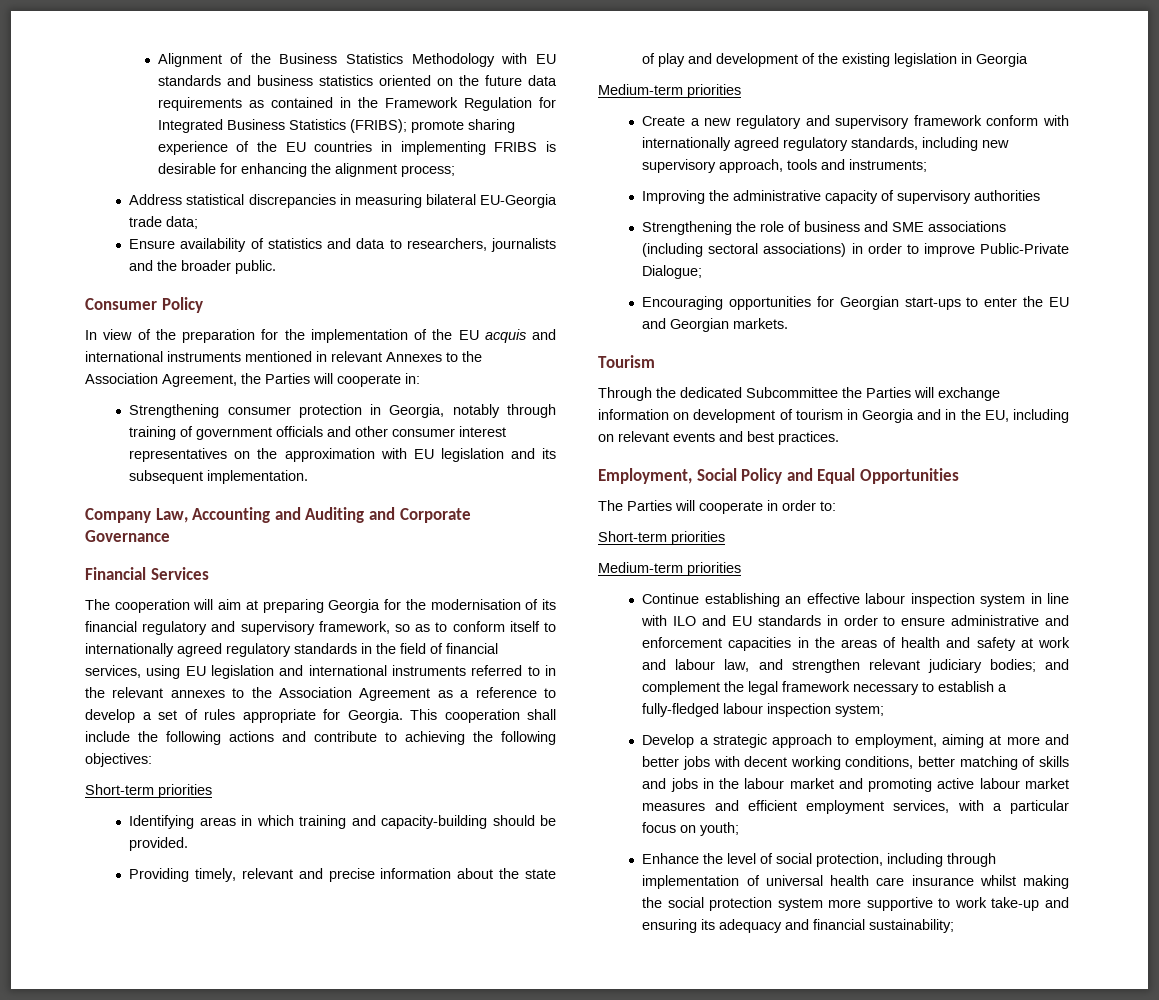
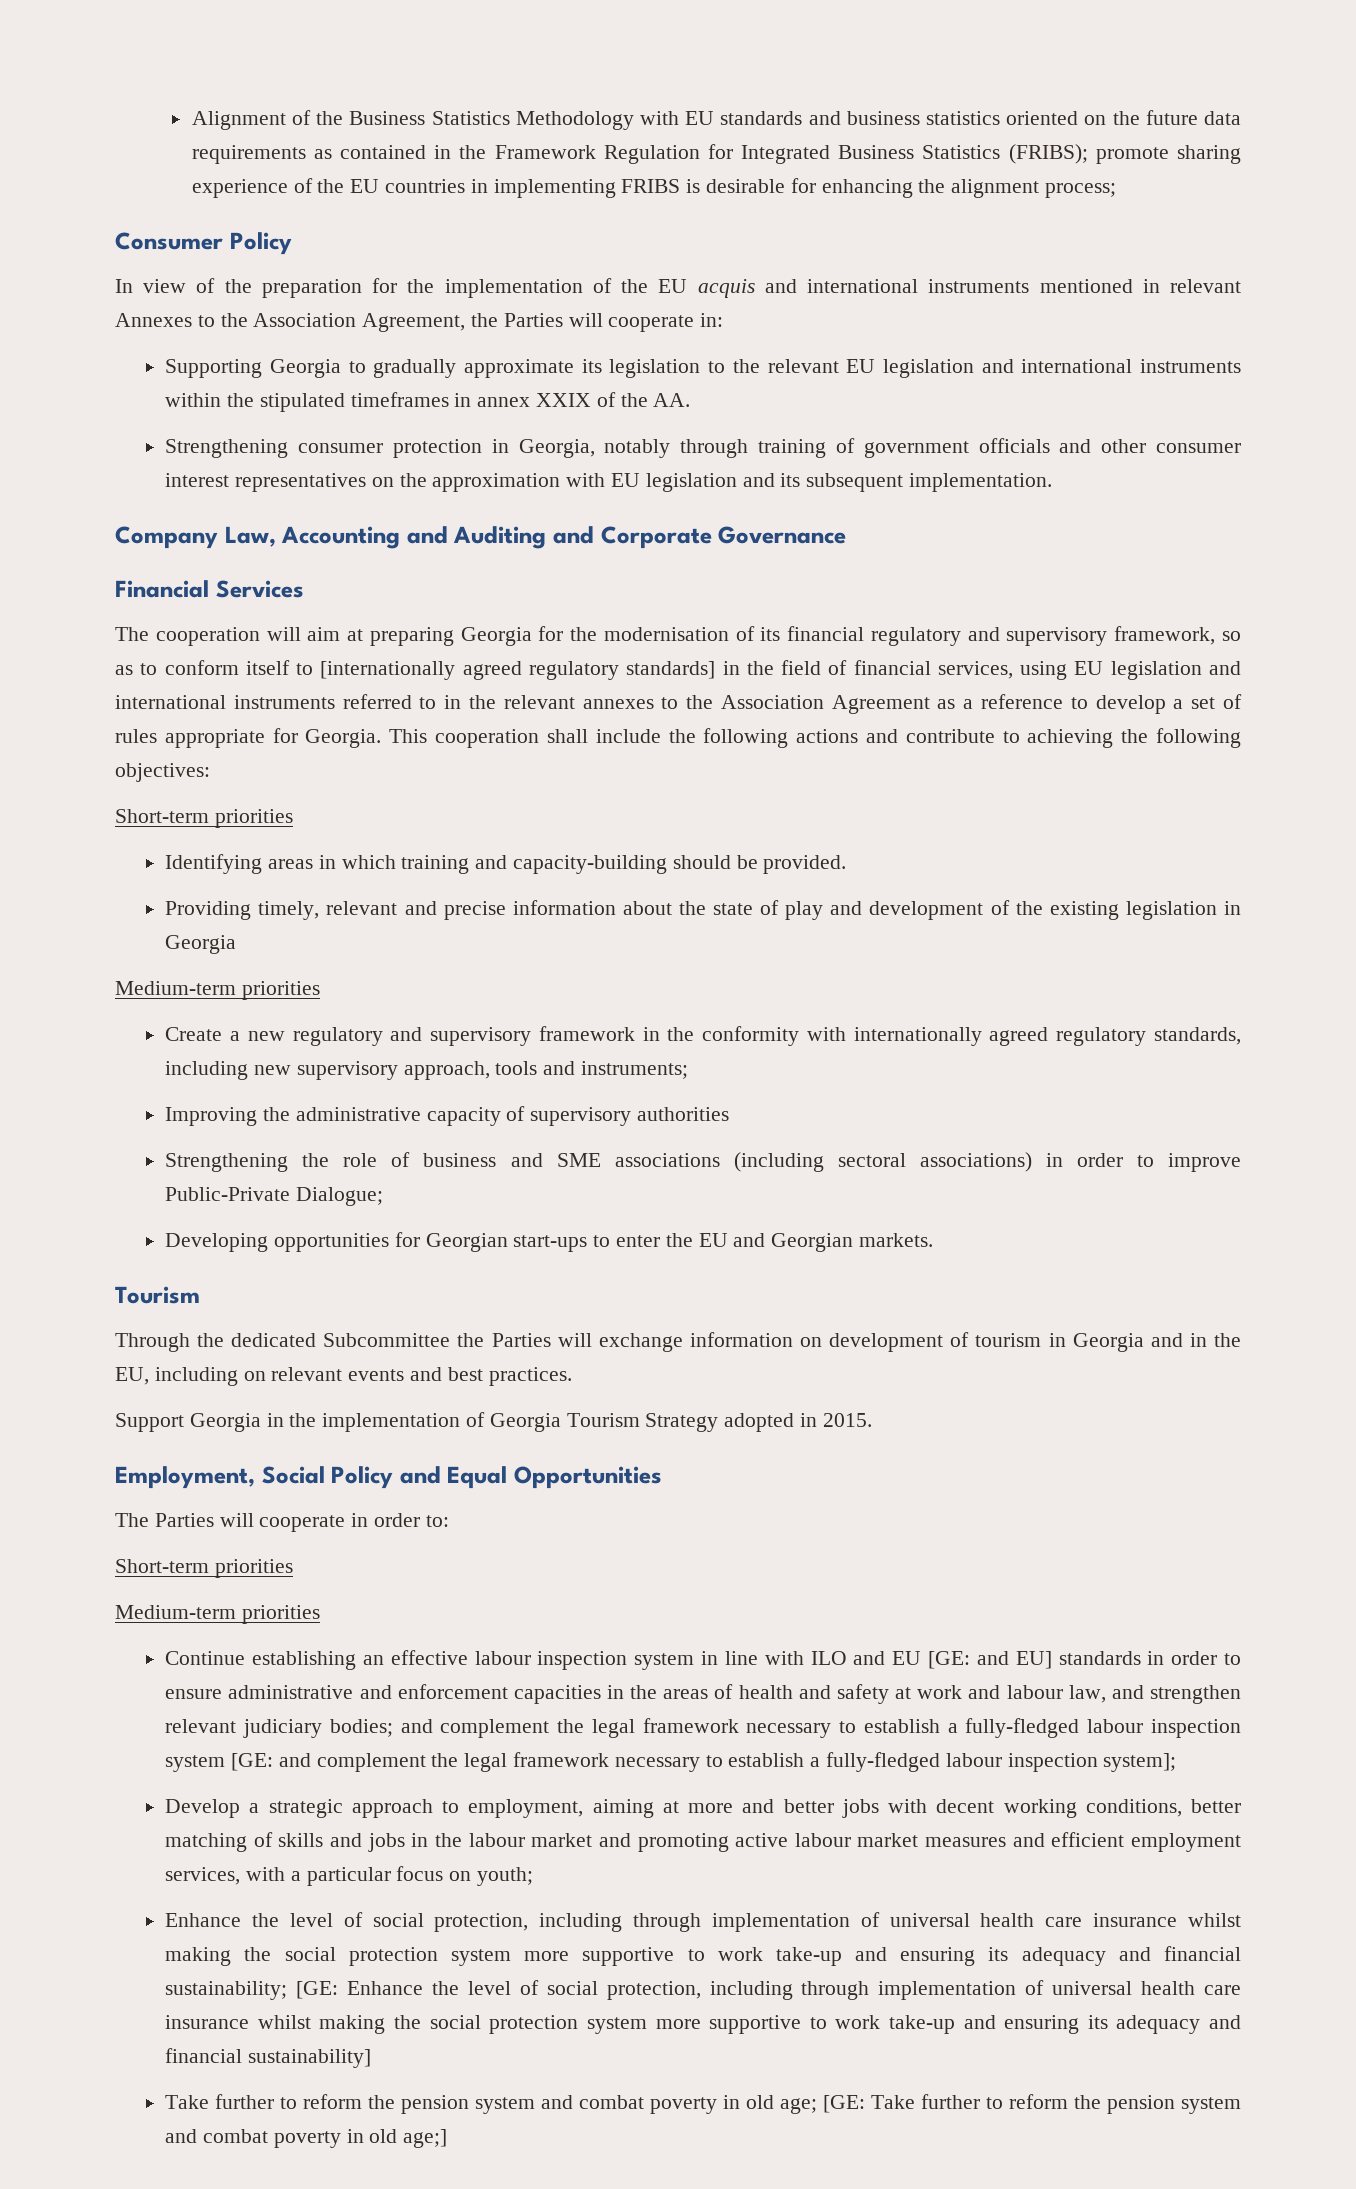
- Address statistical discrepancies in measuring bilateral EU-Georgia trade data;
- Ensure availability of statistics and data to researchers, journalists and the broader public.
+ Supporting Georgia to gradually approximate its legislation to the relevant EU legislation and international instruments within the stipulated timeframes in annex XXIX of the AA.
- The cooperation will aim at preparing Georgia for the modernisation of its financial regulatory and supervisory framework, so as to conform itself to internationally agreed regulatory standards in the field of financial services, using EU legislation and international instruments referred to in the relevant annexes to the Association Agreement as a reference to develop a set of rules appropriate for Georgia.
+ The cooperation will aim at preparing Georgia for the modernisation of its financial regulatory and supervisory framework, so as to conform itself to [internationally agreed regulatory standards] in the field of financial services, using EU legislation and international instruments referred to in the relevant annexes to the Association Agreement as a reference to develop a set of rules appropriate for Georgia.
- Create a new regulatory and supervisory framework conform with internationally agreed regulatory standards, including new supervisory approach, tools and instruments;
+ Create a new regulatory and supervisory framework in the conformity with internationally agreed regulatory standards, including new supervisory approach, tools and instruments;
- Encouraging opportunities for Georgian start-ups to enter the EU and Georgian markets.
+ Developing opportunities for Georgian start-ups to enter the EU and Georgian markets.
+ Support Georgia in the implementation of Georgia Tourism Strategy adopted in 2015.
- Continue establishing an effective labour inspection system in line with ILO and EU standards in order to ensure administrative and enforcement capacities in the areas of health and safety at work and labour law, and strengthen relevant judiciary bodies; and complement the legal framework necessary to establish a fully-fledged labour inspection system;
+ Continue establishing an effective labour inspection system in line with ILO and EU [GE: and EU] standards in order to ensure administrative and enforcement capacities in the areas of health and safety at work and labour law, and strengthen relevant judiciary bodies; and complement the legal framework necessary to establish a fully-fledged labour inspection system [GE: and complement the legal framework necessary to establish a fully-fledged labour inspection system];
- Enhance the level of social protection, including through implementation of universal health care insurance whilst making the social protection system more supportive to work take-up and ensuring its adequacy and financial sustainability;
+ Enhance the level of social protection, including through implementation of universal health care insurance whilst making the social protection system more supportive to work take-up and ensuring its adequacy and financial sustainability; [GE: Enhance the level of social protection, including through implementation of universal health care insurance whilst making the social protection system more supportive to work take-up and ensuring its adequacy and financial sustainability]
+ Take further to reform the pension system and combat poverty in old age; [GE: Take further to reform the pension system and combat poverty in old age;]

